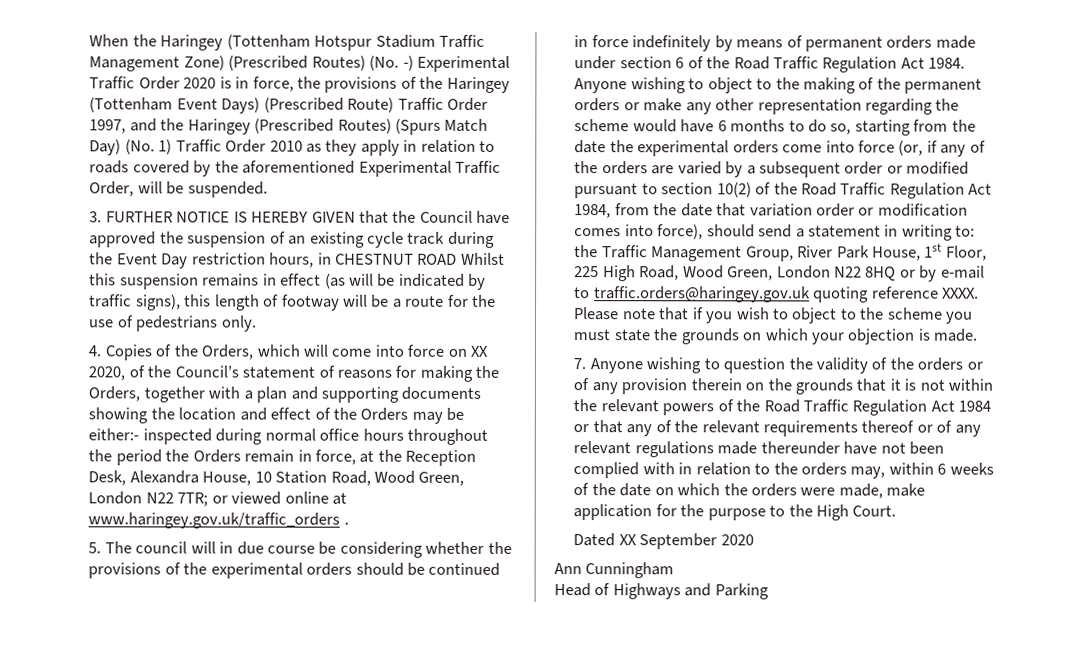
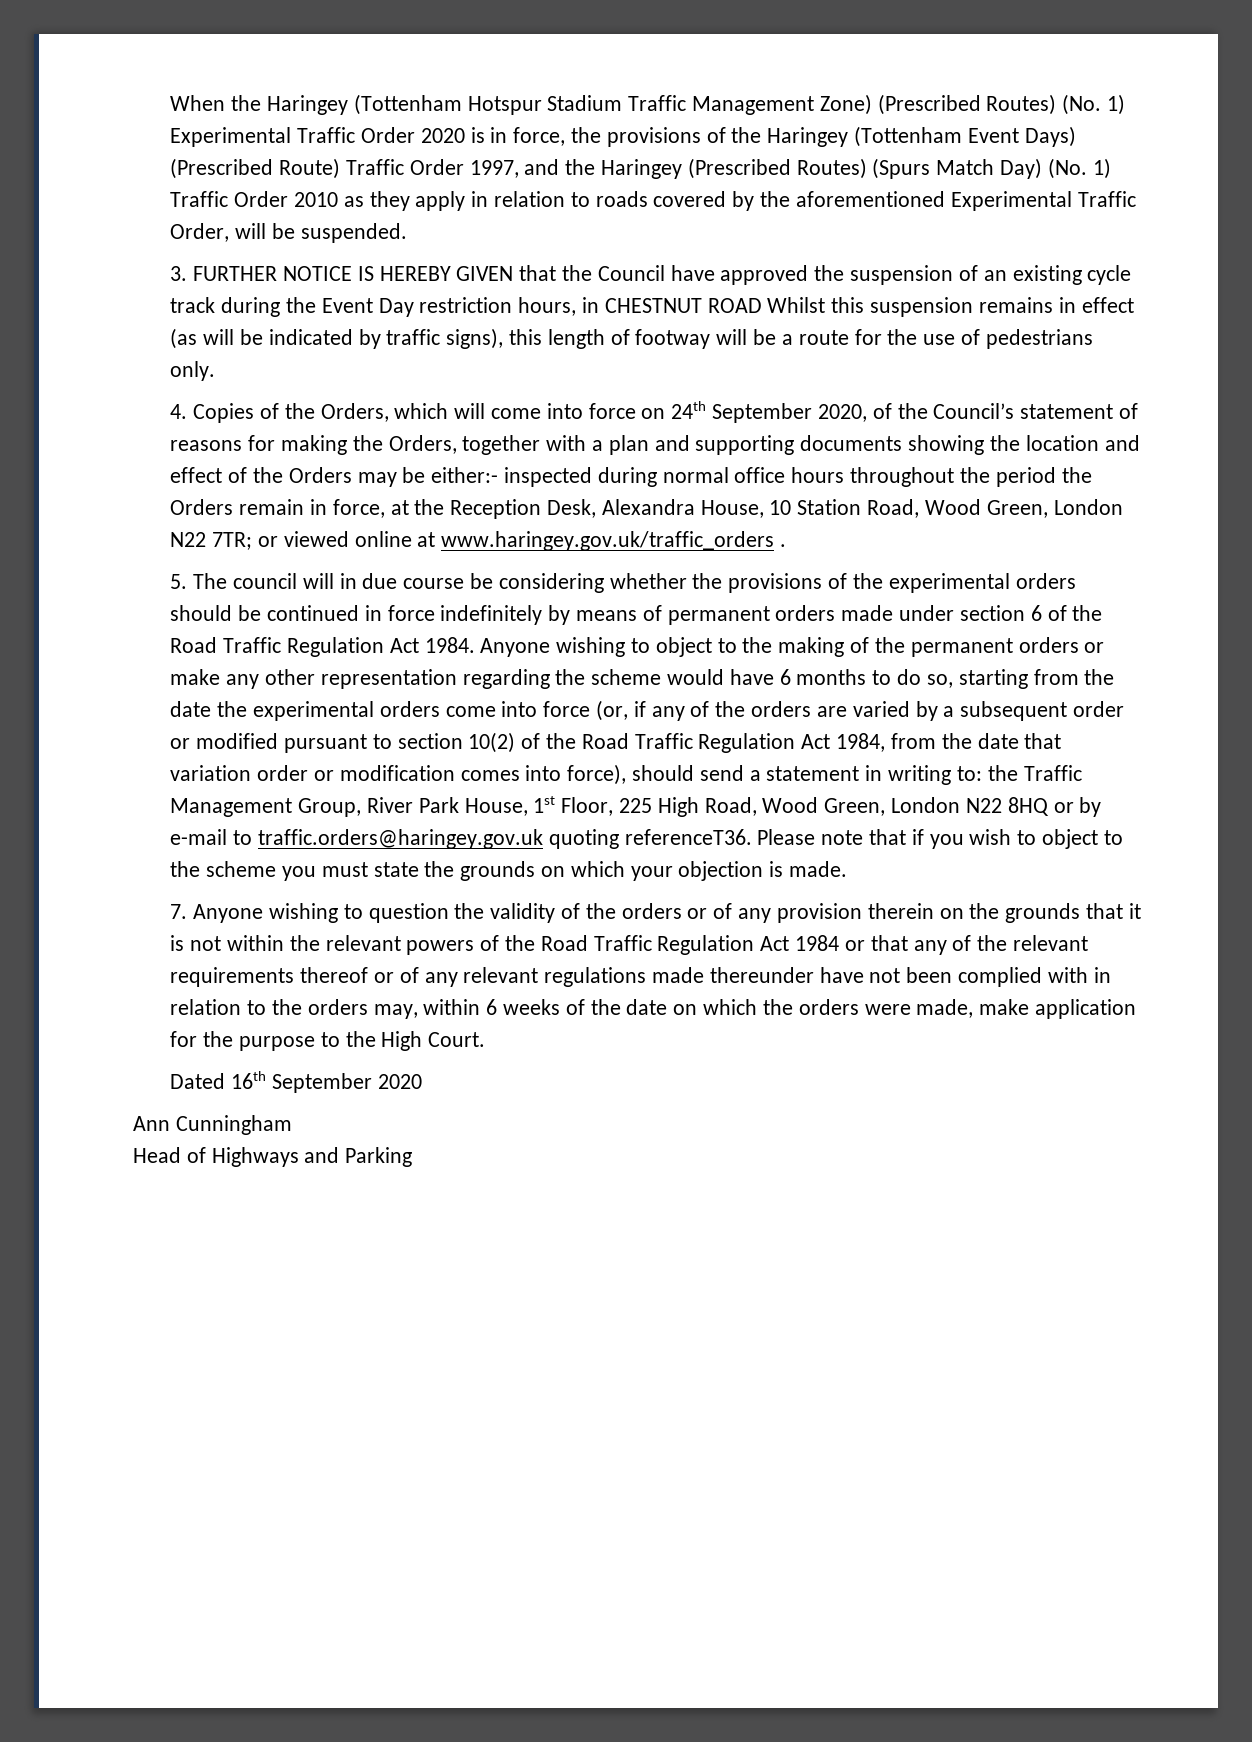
- When the Haringey (Tottenham Hotspur Stadium Traffic Management Zone) (Prescribed Routes) (No. -) Experimental Traffic Order 2020 is in force, the provisions of the Haringey (Tottenham Event Days) (Prescribed Route) Traffic Order 1997, and the Haringey (Prescribed Routes) (Spurs Match Day) (No. 1) Traffic Order 2010 as they apply in relation to roads covered by the aforementioned Experimental Traffic Order, will be suspended.
+ When the Haringey (Tottenham Hotspur Stadium Traffic Management Zone) (Prescribed Routes) (No. 1) Experimental Traffic Order 2020 is in force, the provisions of the Haringey (Tottenham Event Days) (Prescribed Route) Traffic Order 1997, and the Haringey (Prescribed Routes) (Spurs Match Day) (No. 1) Traffic Order 2010 as they apply in relation to roads covered by the aforementioned Experimental Traffic Order, will be suspended.
- 4. Copies of the Orders, which will come into force on XX 2020, of the Council’s statement of reasons for making the Orders, together with a plan and supporting documents showing the location and effect of the Orders may be either:- inspected during normal office hours throughout the period the Orders remain in force, at the Reception Desk, Alexandra House, 10 Station Road, Wood Green, London N22 7TR;
+ 4. Copies of the Orders, which will come into force on 24th September 2020, of the Council’s statement of reasons for making the Orders, together with a plan and supporting documents showing the location and effect of the Orders may be either:- inspected during normal office hours throughout the period the Orders remain in force, at the Reception Desk, Alexandra House, 10 Station Road, Wood Green, London N22 7TR;
- the Traffic Management Group, River Park House, 1st Floor, 225 High Road, Wood Green, London N22 8HQ or by e-mail to traffic.orders@haringey.gov.uk quoting reference XXXX.
+ the Traffic Management Group, River Park House, 1st Floor, 225 High Road, Wood Green, London N22 8HQ or by e-mail to traffic.orders@haringey.gov.uk quoting referenceT36.
- Dated XX September 2020
+ Dated 16th September 2020

